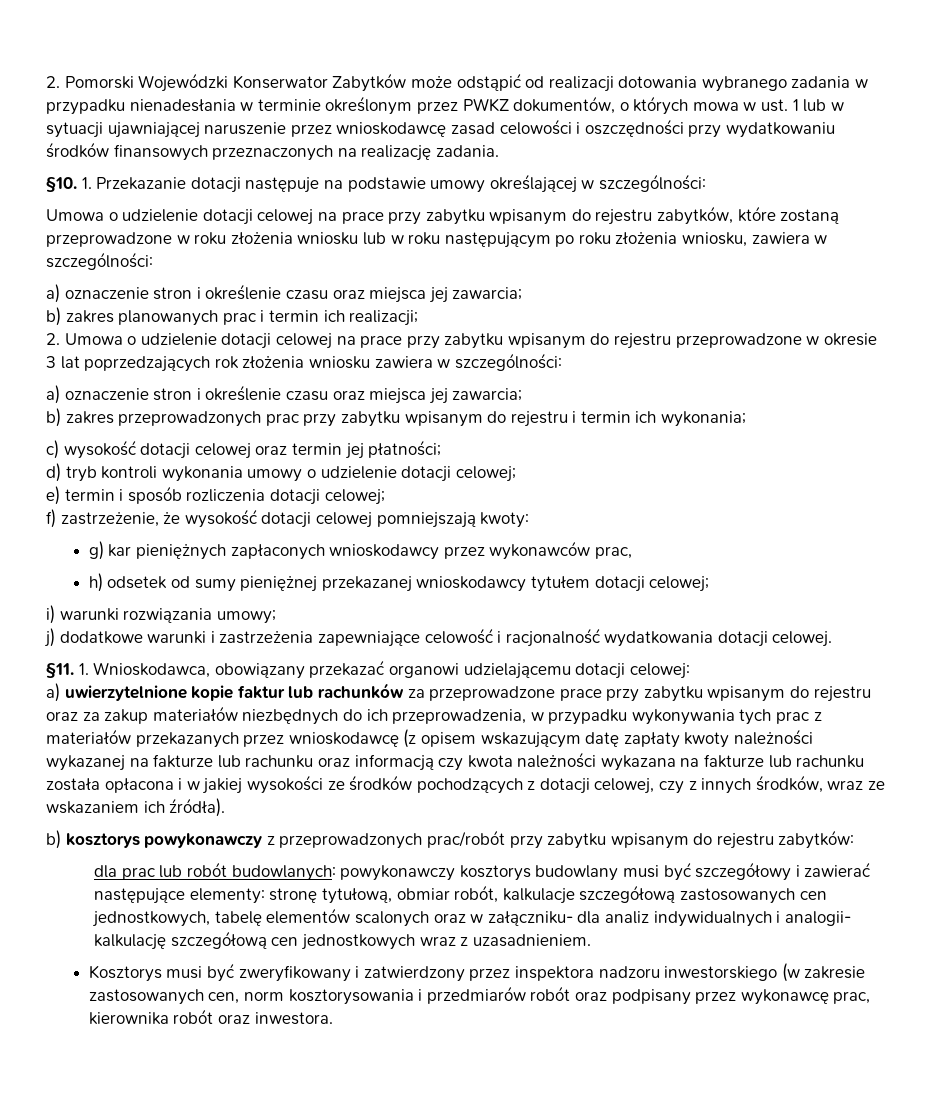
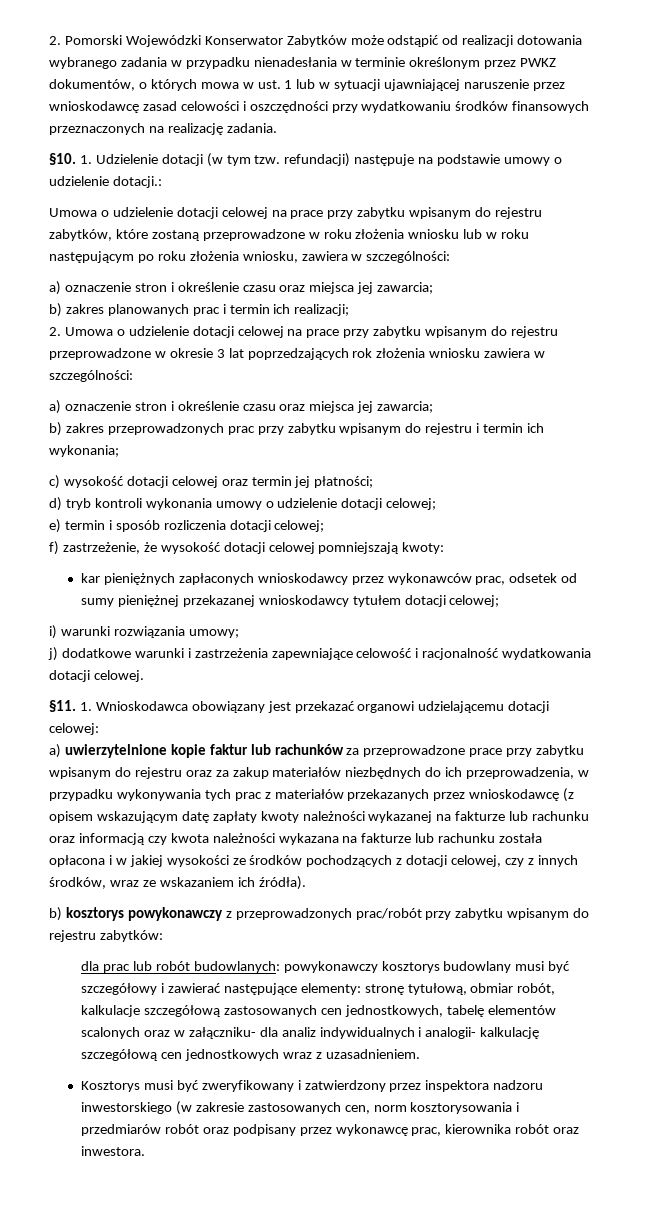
- 1. Przekazanie dotacji następuje na podstawie umowy określającej w szczególności:
+ 1. Udzielenie dotacji (w tym tzw. refundacji) następuje na podstawie umowy o udzielenie dotacji.:
- g) kar pieniężnych zapłaconych wnioskodawcy przez wykonawców prac,
- h) odsetek od sumy pieniężnej przekazanej wnioskodawcy tytułem dotacji celowej;
+ kar pieniężnych zapłaconych wnioskodawcy przez wykonawców prac, odsetek od sumy pieniężnej przekazanej wnioskodawcy tytułem dotacji celowej;
- 1. Wnioskodawca, obowiązany przekazać organowi udzielającemu dotacji celowej:
+ 1. Wnioskodawca obowiązany jest przekazać organowi udzielającemu dotacji celowej:

